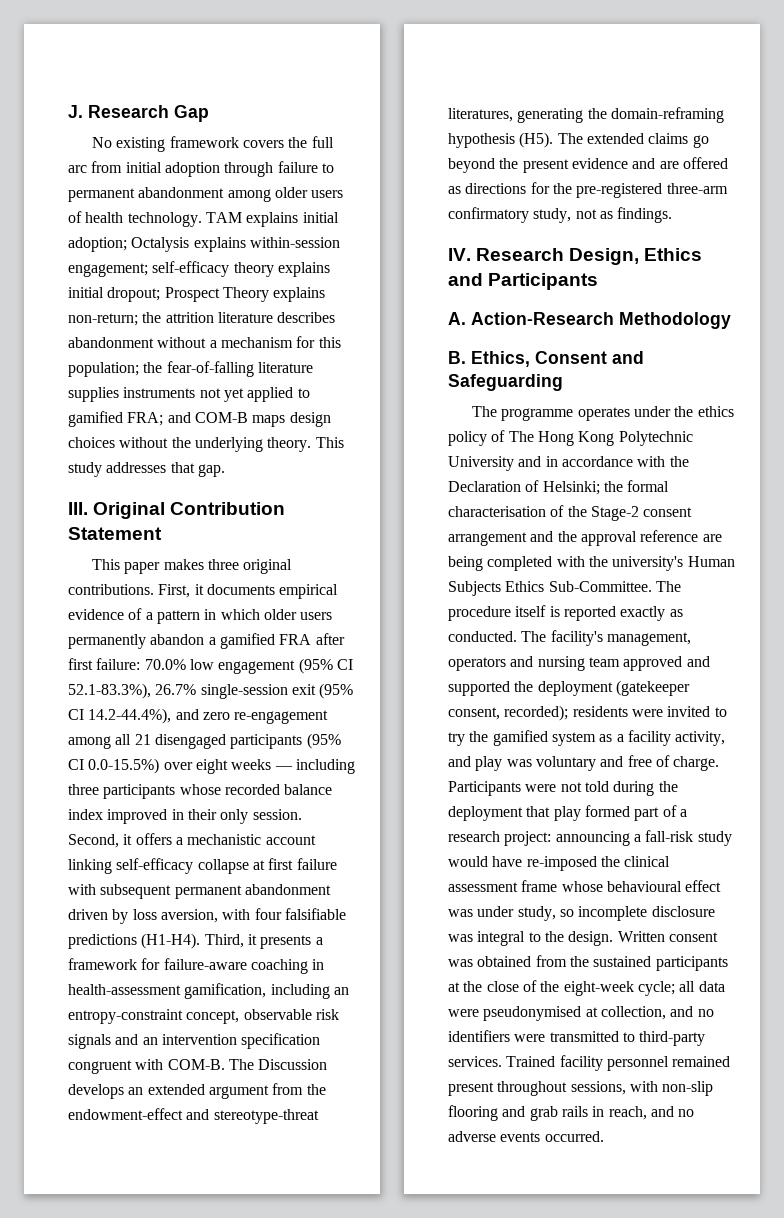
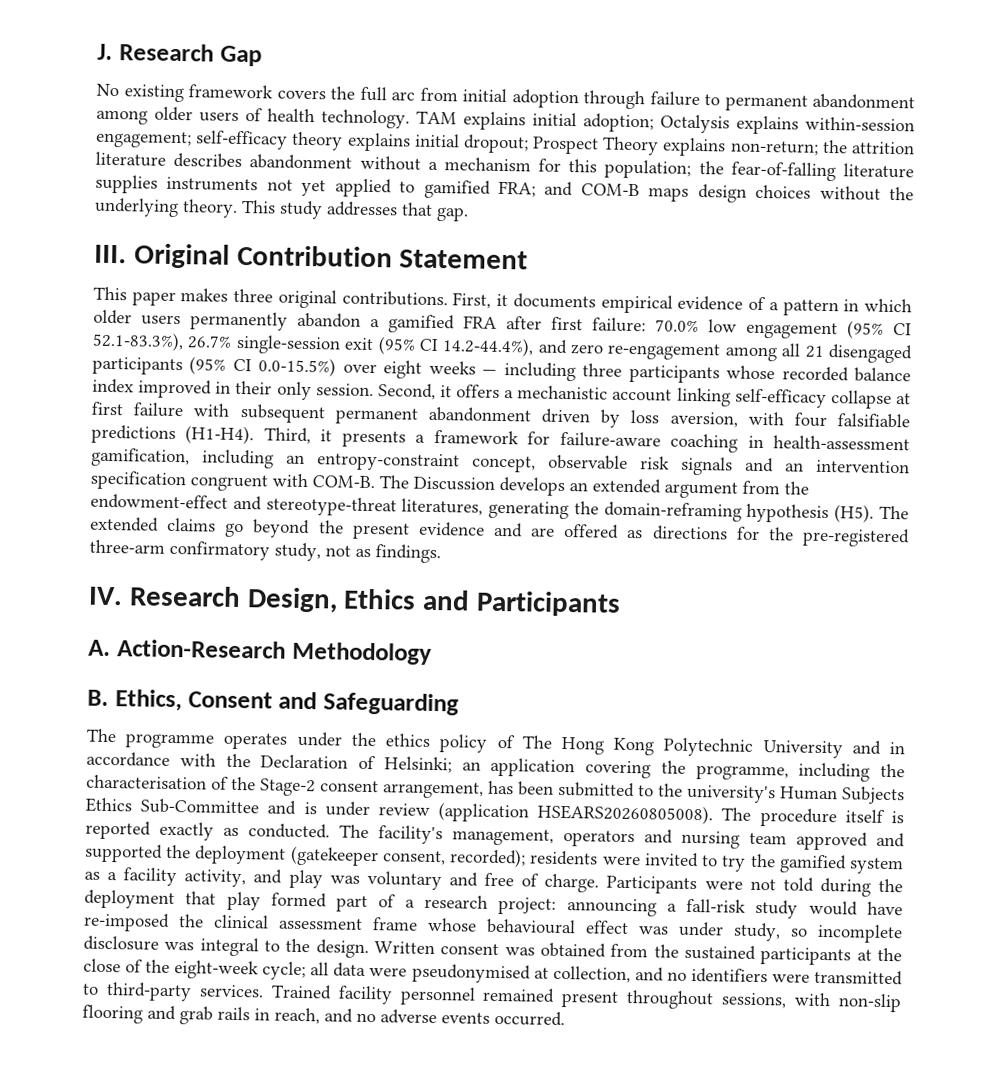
- The programme operates under the ethics policy of The Hong Kong Polytechnic University and in accordance with the Declaration of Helsinki; the formal characterisation of the Stage-2 consent arrangement and the approval reference are being completed with the university's Human Subjects Ethics Sub-Committee.
+ The programme operates under the ethics policy of The Hong Kong Polytechnic University and in accordance with the Declaration of Helsinki; an application covering the programme, including the characterisation of the Stage-2 consent arrangement, has been submitted to the university's Human Subjects Ethics Sub-Committee and is under review (application HSEARS20260805008).

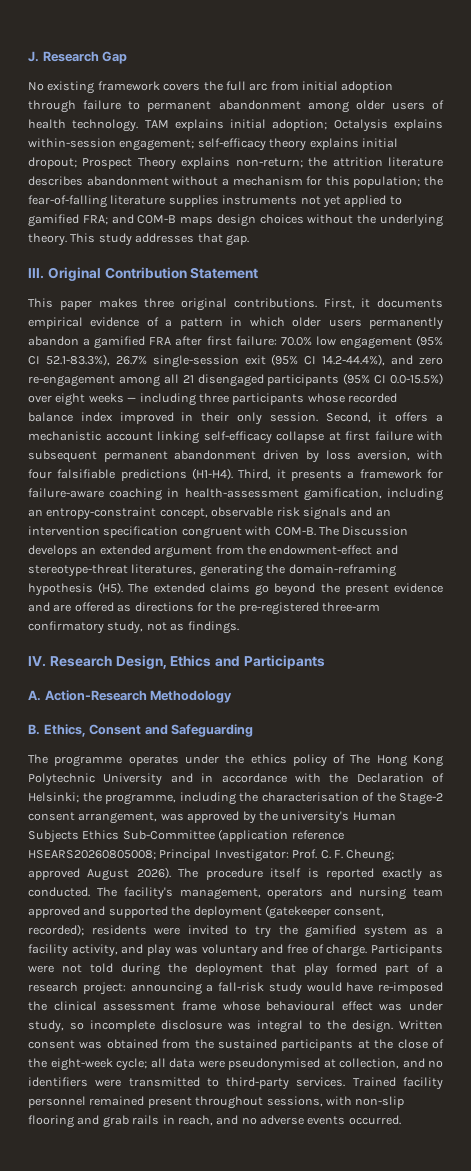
- The programme operates under the ethics policy of The Hong Kong Polytechnic University and in accordance with the Declaration of Helsinki; an application covering the programme, including the characterisation of the Stage-2 consent arrangement, has been submitted to the university's Human Subjects Ethics Sub-Committee and is under review (application HSEARS20260805008).
+ The programme operates under the ethics policy of The Hong Kong Polytechnic University and in accordance with the Declaration of Helsinki; the programme, including the characterisation of the Stage-2 consent arrangement, was approved by the university's Human Subjects Ethics Sub-Committee (application reference HSEARS20260805008; Principal Investigator: Prof. C. F. Cheung; approved August 2026).

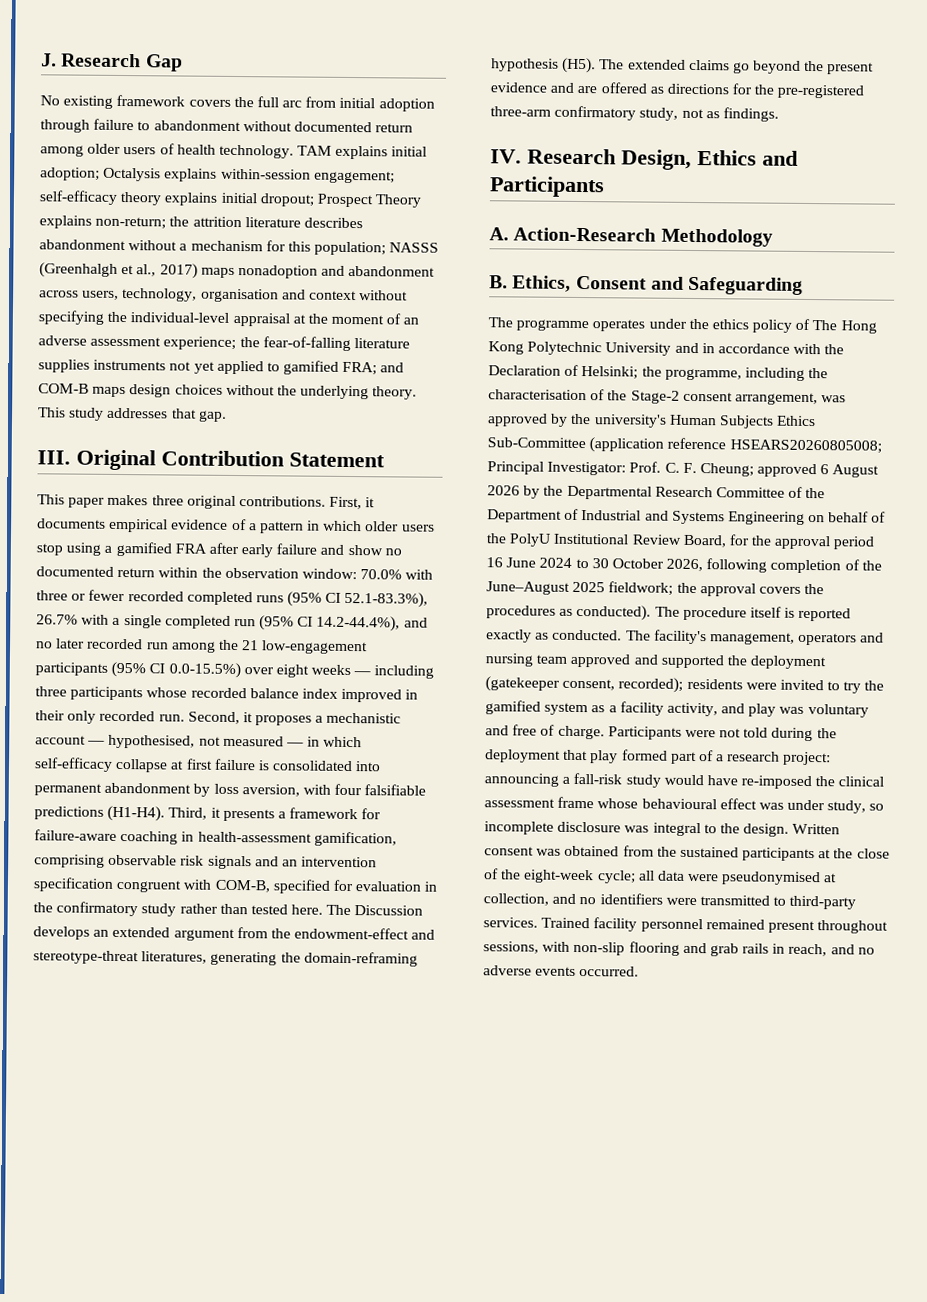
- No existing framework covers the full arc from initial adoption through failure to permanent abandonment among older users of health technology.
+ No existing framework covers the full arc from initial adoption through failure to abandonment without documented return among older users of health technology.
- TAM explains initial adoption; Octalysis explains within-session engagement; self-efficacy theory explains initial dropout; Prospect Theory explains non-return; the attrition literature describes abandonment without a mechanism for this population; the fear-of-falling literature supplies instruments not yet applied to gamified FRA; and COM-B maps design choices without the underlying theory.
+ TAM explains initial adoption; Octalysis explains within-session engagement; self-efficacy theory explains initial dropout; Prospect Theory explains non-return; the attrition literature describes abandonment without a mechanism for this population; NASSS (Greenhalgh et al., 2017) maps nonadoption and abandonment across users, technology, organisation and context without specifying the individual-level appraisal at the moment of an adverse assessment experience; the fear-of-falling literature supplies instruments not yet applied to gamified FRA; and COM-B maps design choices without the underlying theory.
- First, it documents empirical evidence of a pattern in which older users permanently abandon a gamified FRA after first failure: 70.0% low engagement (95% CI 52.1-83.3%), 26.7% single-session exit (95% CI 14.2-44.4%), and zero re-engagement among all 21 disengaged participants (95% CI 0.0-15.5%) over eight weeks — including three participants whose recorded balance index improved in their only session.
+ First, it documents empirical evidence of a pattern in which older users stop using a gamified FRA after early failure and show no documented return within the observation window: 70.0% with three or fewer recorded completed runs (95% CI 52.1-83.3%), 26.7% with a single completed run (95% CI 14.2-44.4%), and no later recorded run among the 21 low-engagement participants (95% CI 0.0-15.5%) over eight weeks — including three participants whose recorded balance index improved in their only recorded run.
- Second, it offers a mechanistic account linking self-efficacy collapse at first failure with subsequent permanent abandonment driven by loss aversion, with four falsifiable predictions (H1-H4).
+ Second, it proposes a mechanistic account — hypothesised, not measured — in which self-efficacy collapse at first failure is consolidated into permanent abandonment by loss aversion, with four falsifiable predictions (H1-H4).
- Third, it presents a framework for failure-aware coaching in health-assessment gamification, including an entropy-constraint concept, observable risk signals and an intervention specification congruent with COM-B.
+ Third, it presents a framework for failure-aware coaching in health-assessment gamification, comprising observable risk signals and an intervention specification congruent with COM-B, specified for evaluation in the confirmatory study rather than tested here.
- The programme operates under the ethics policy of The Hong Kong Polytechnic University and in accordance with the Declaration of Helsinki; the programme, including the characterisation of the Stage-2 consent arrangement, was approved by the university's Human Subjects Ethics Sub-Committee (application reference HSEARS20260805008; Principal Investigator: Prof. C. F. Cheung; approved August 2026).
+ The programme operates under the ethics policy of The Hong Kong Polytechnic University and in accordance with the Declaration of Helsinki; the programme, including the characterisation of the Stage-2 consent arrangement, was approved by the university's Human Subjects Ethics Sub-Committee (application reference HSEARS20260805008; Principal Investigator: Prof. C. F. Cheung; approved 6 August 2026 by the Departmental Research Committee of the Department of Industrial and Systems Engineering on behalf of the PolyU Institutional Review Board, for the approval period 16 June 2024 to 30 October 2026, following completion of the June–August 2025 fieldwork; the approval covers the procedures as conducted).

